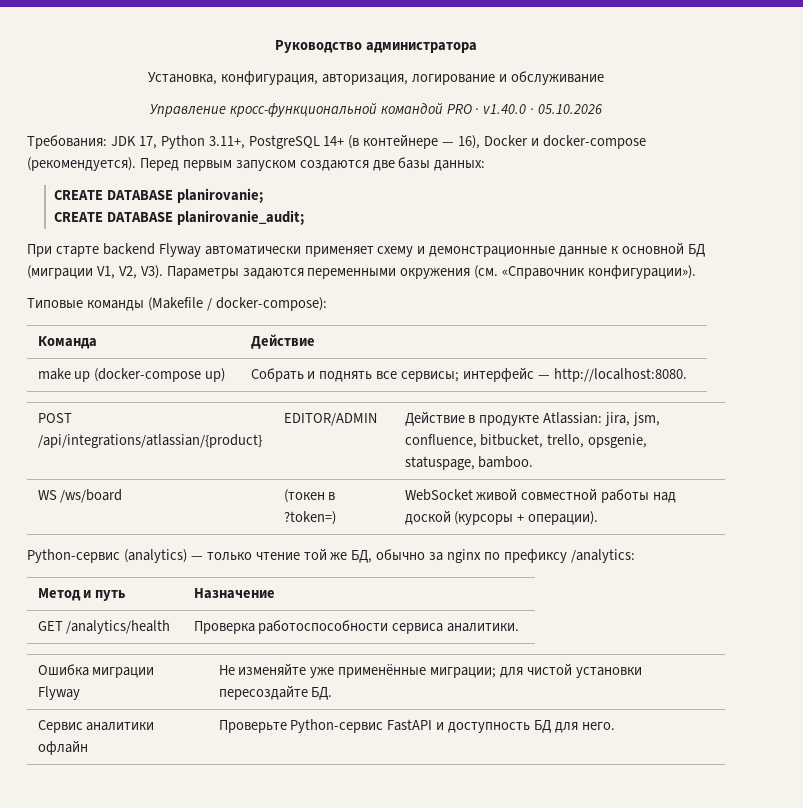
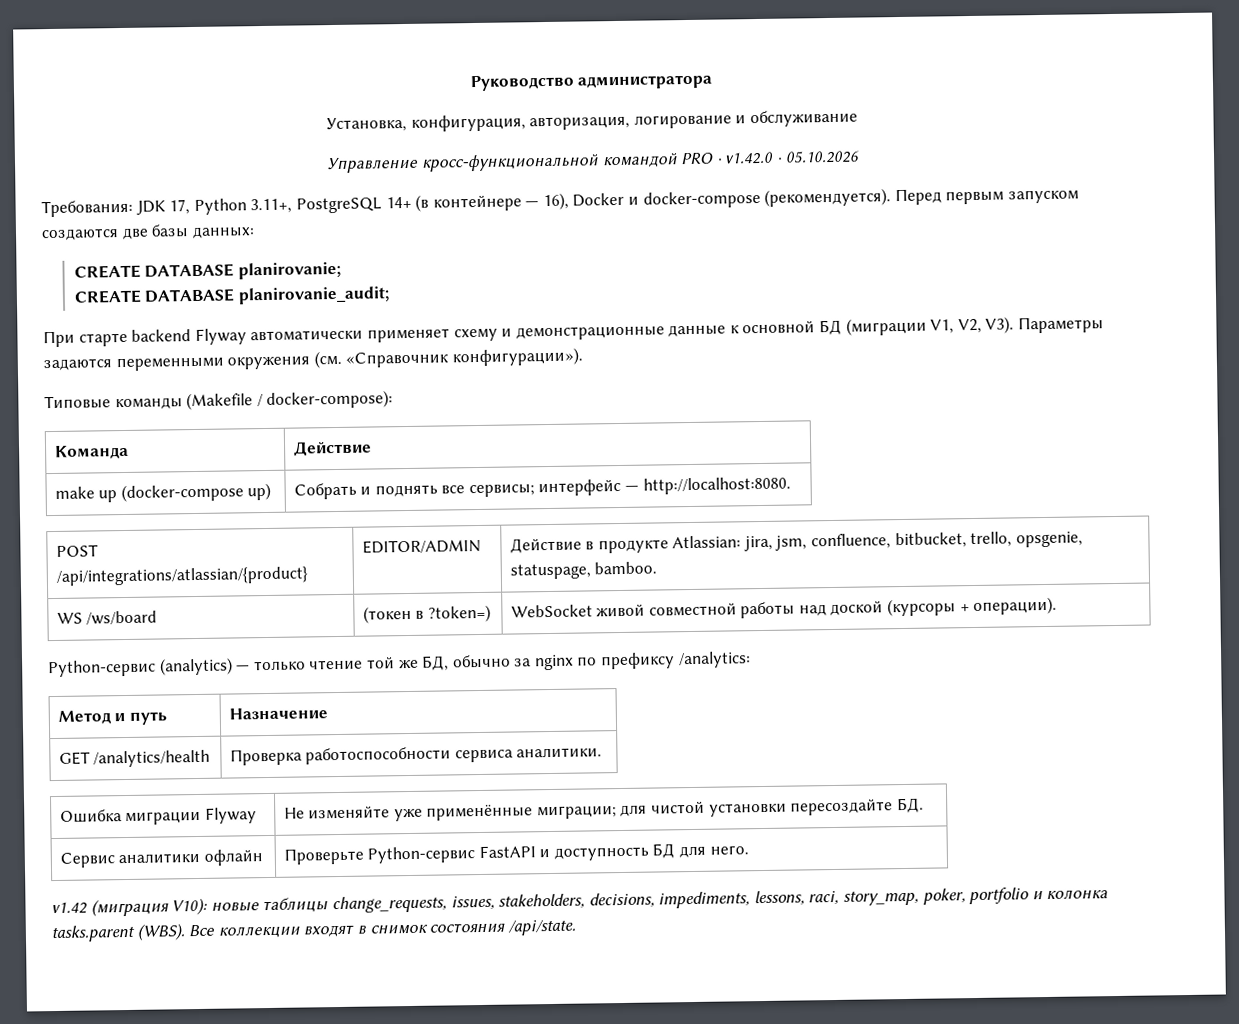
- Управление кросс-функциональной командой PRO · v1.40.0 · 05.10.2026
+ Управление кросс-функциональной командой PRO · v1.42.0 · 05.10.2026
+ v1.42 (миграция V10): новые таблицы change_requests, issues, stakeholders, decisions, impediments, lessons, raci, story_map, poker, portfolio и колонка tasks.parent (WBS). Все коллекции входят в снимок состояния /api/state.

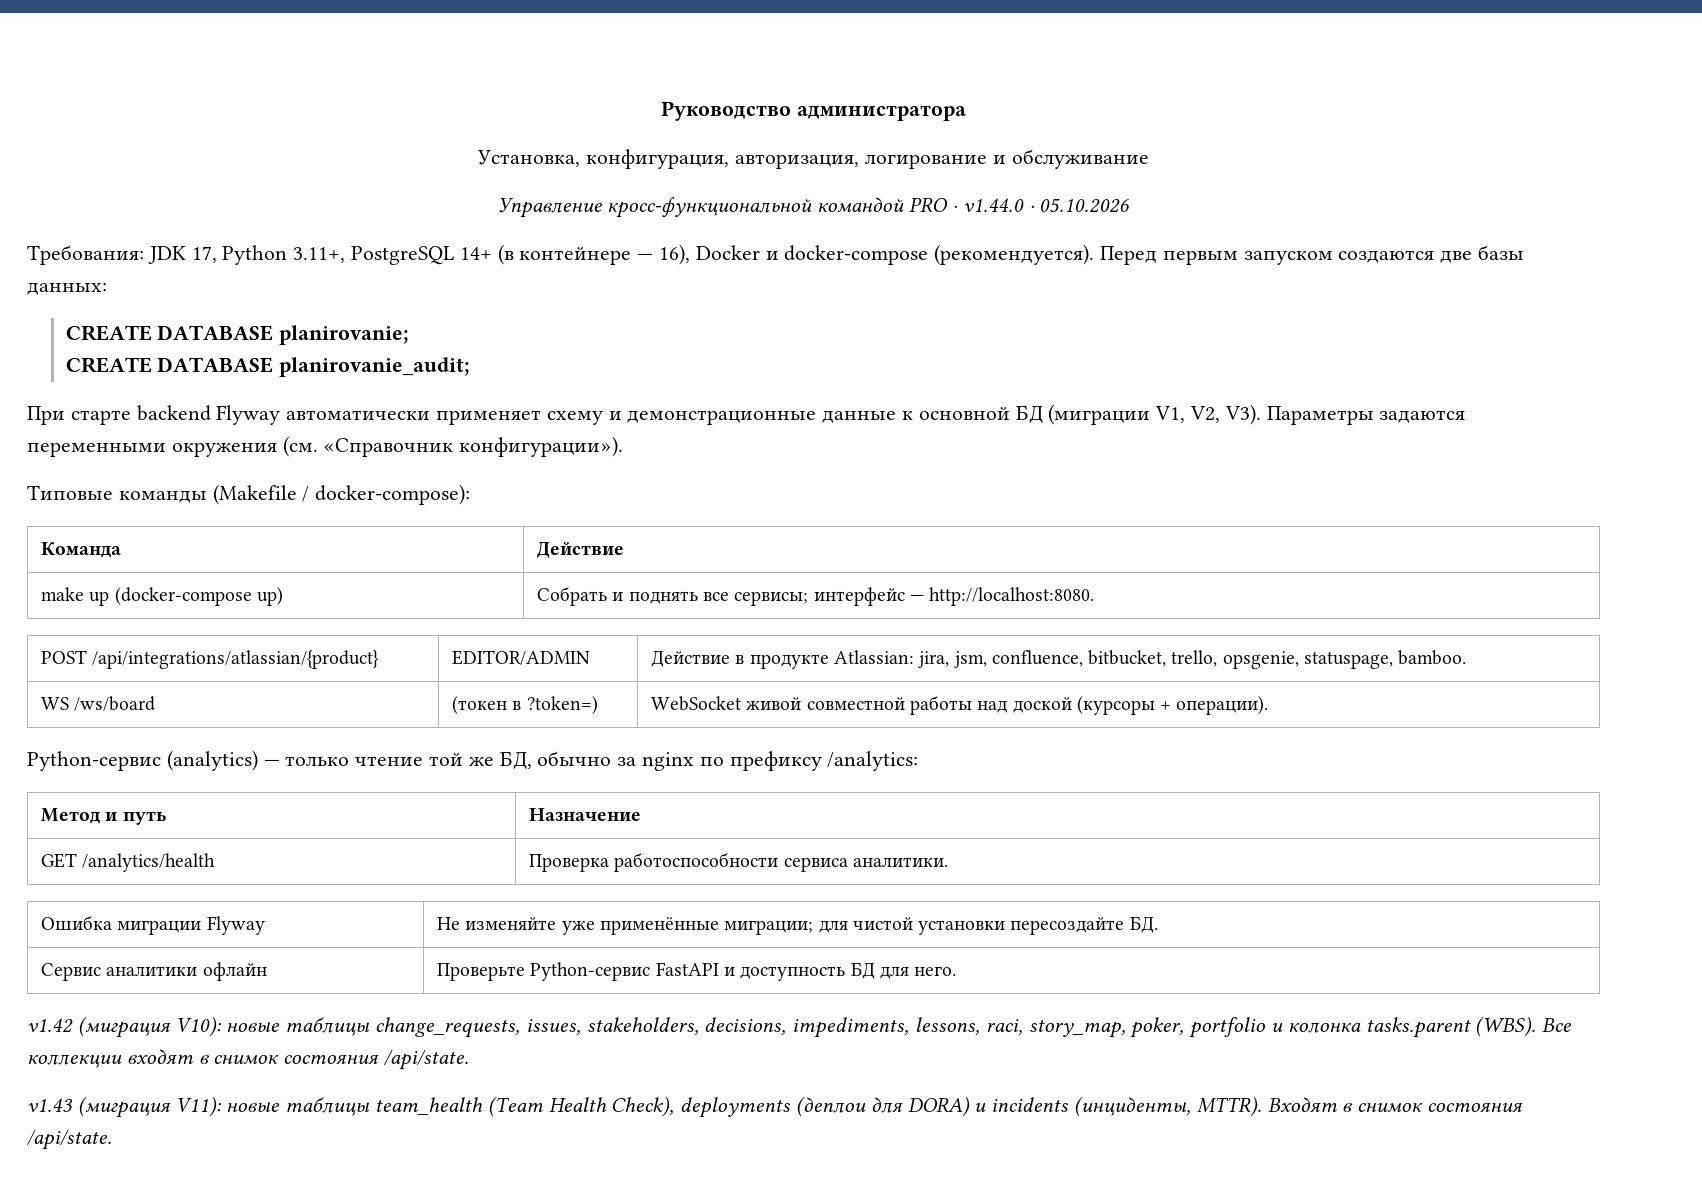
- Управление кросс-функциональной командой PRO · v1.42.0 · 05.10.2026
+ Управление кросс-функциональной командой PRO · v1.44.0 · 05.10.2026
+ v1.43 (миграция V11): новые таблицы team_health (Team Health Check), deployments (деплои для DORA) и incidents (инциденты, MTTR). Входят в снимок состояния /api/state.

